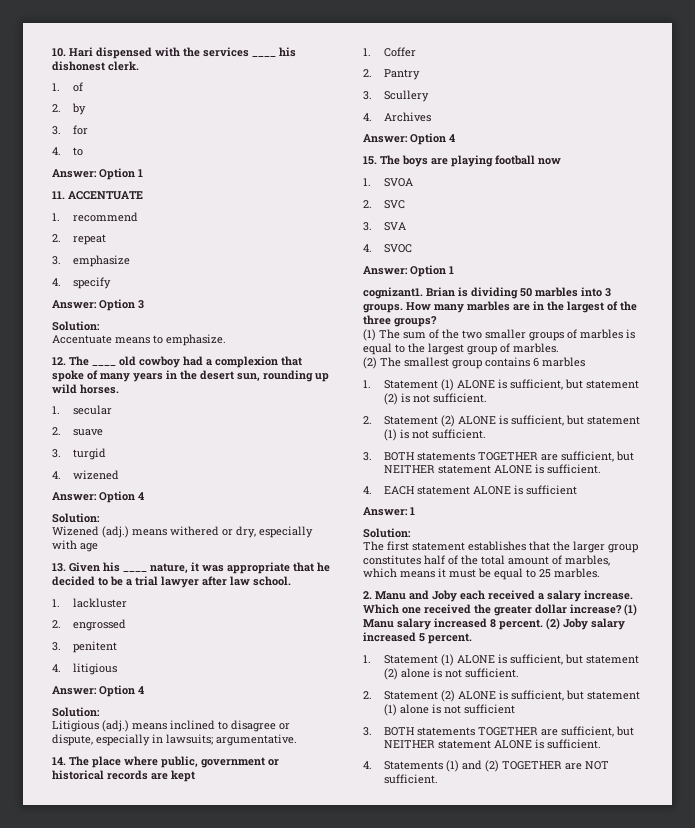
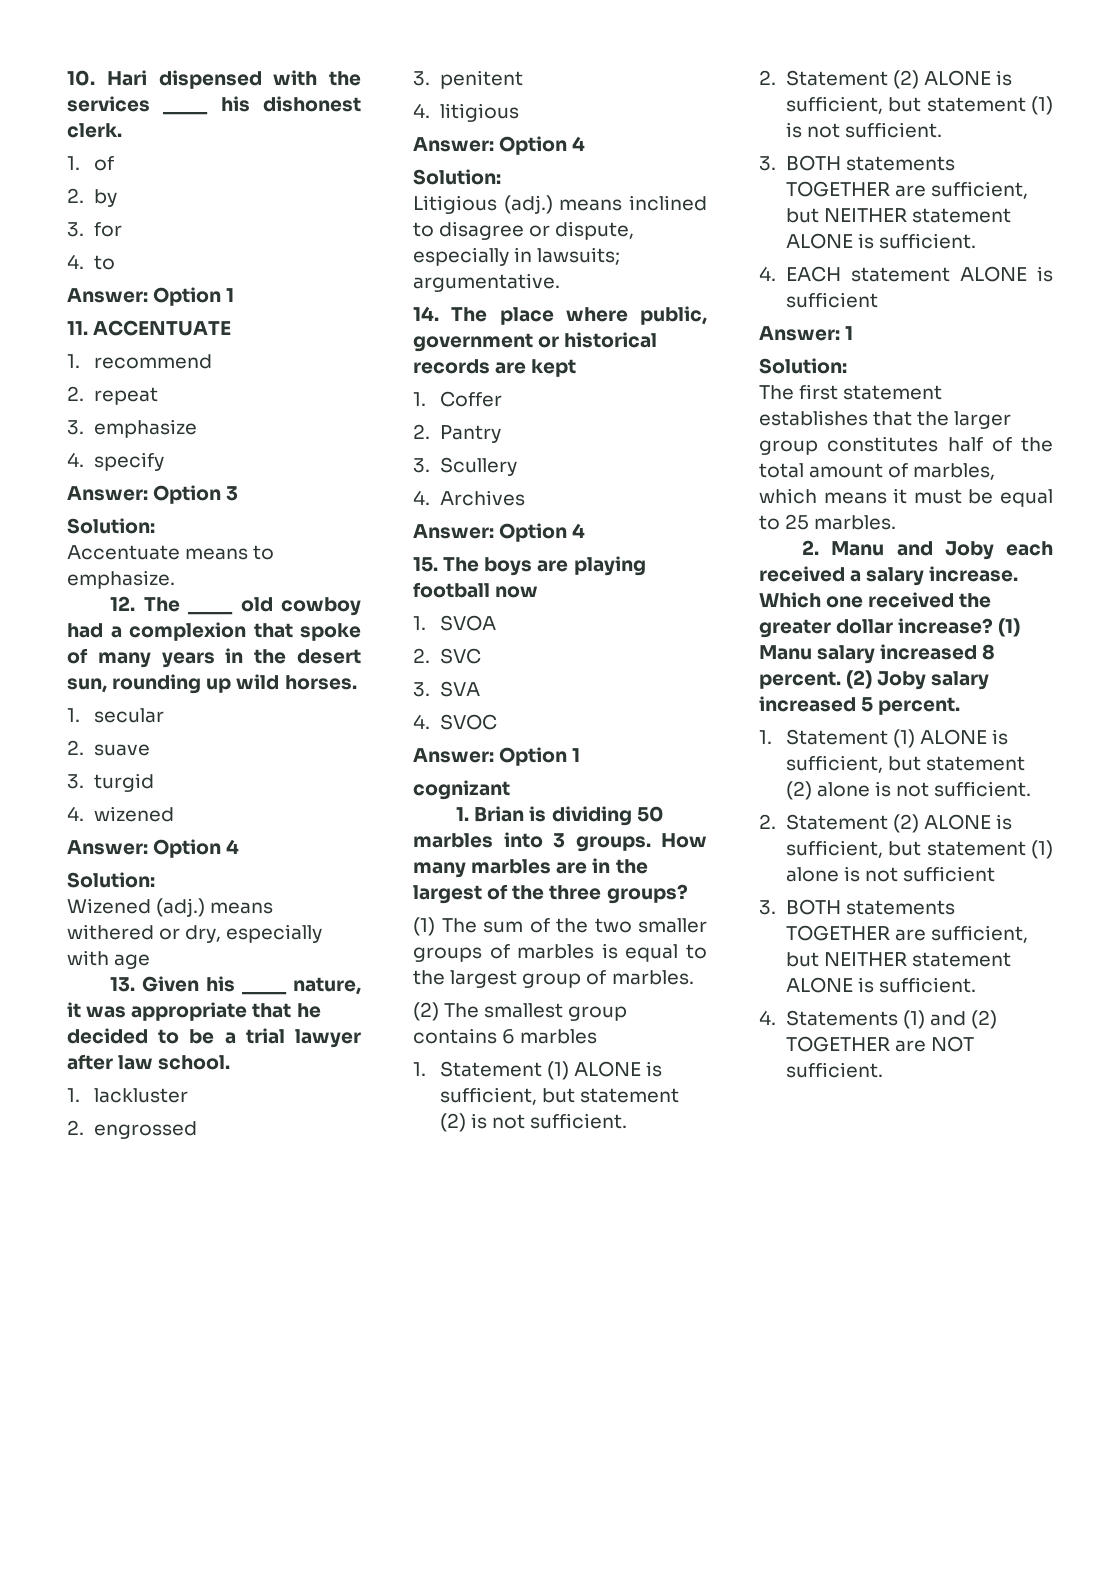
- cognizant1. Brian is dividing 50 marbles into 3 groups.
+ cognizant
+ 1. Brian is dividing 50 marbles into 3 groups.

